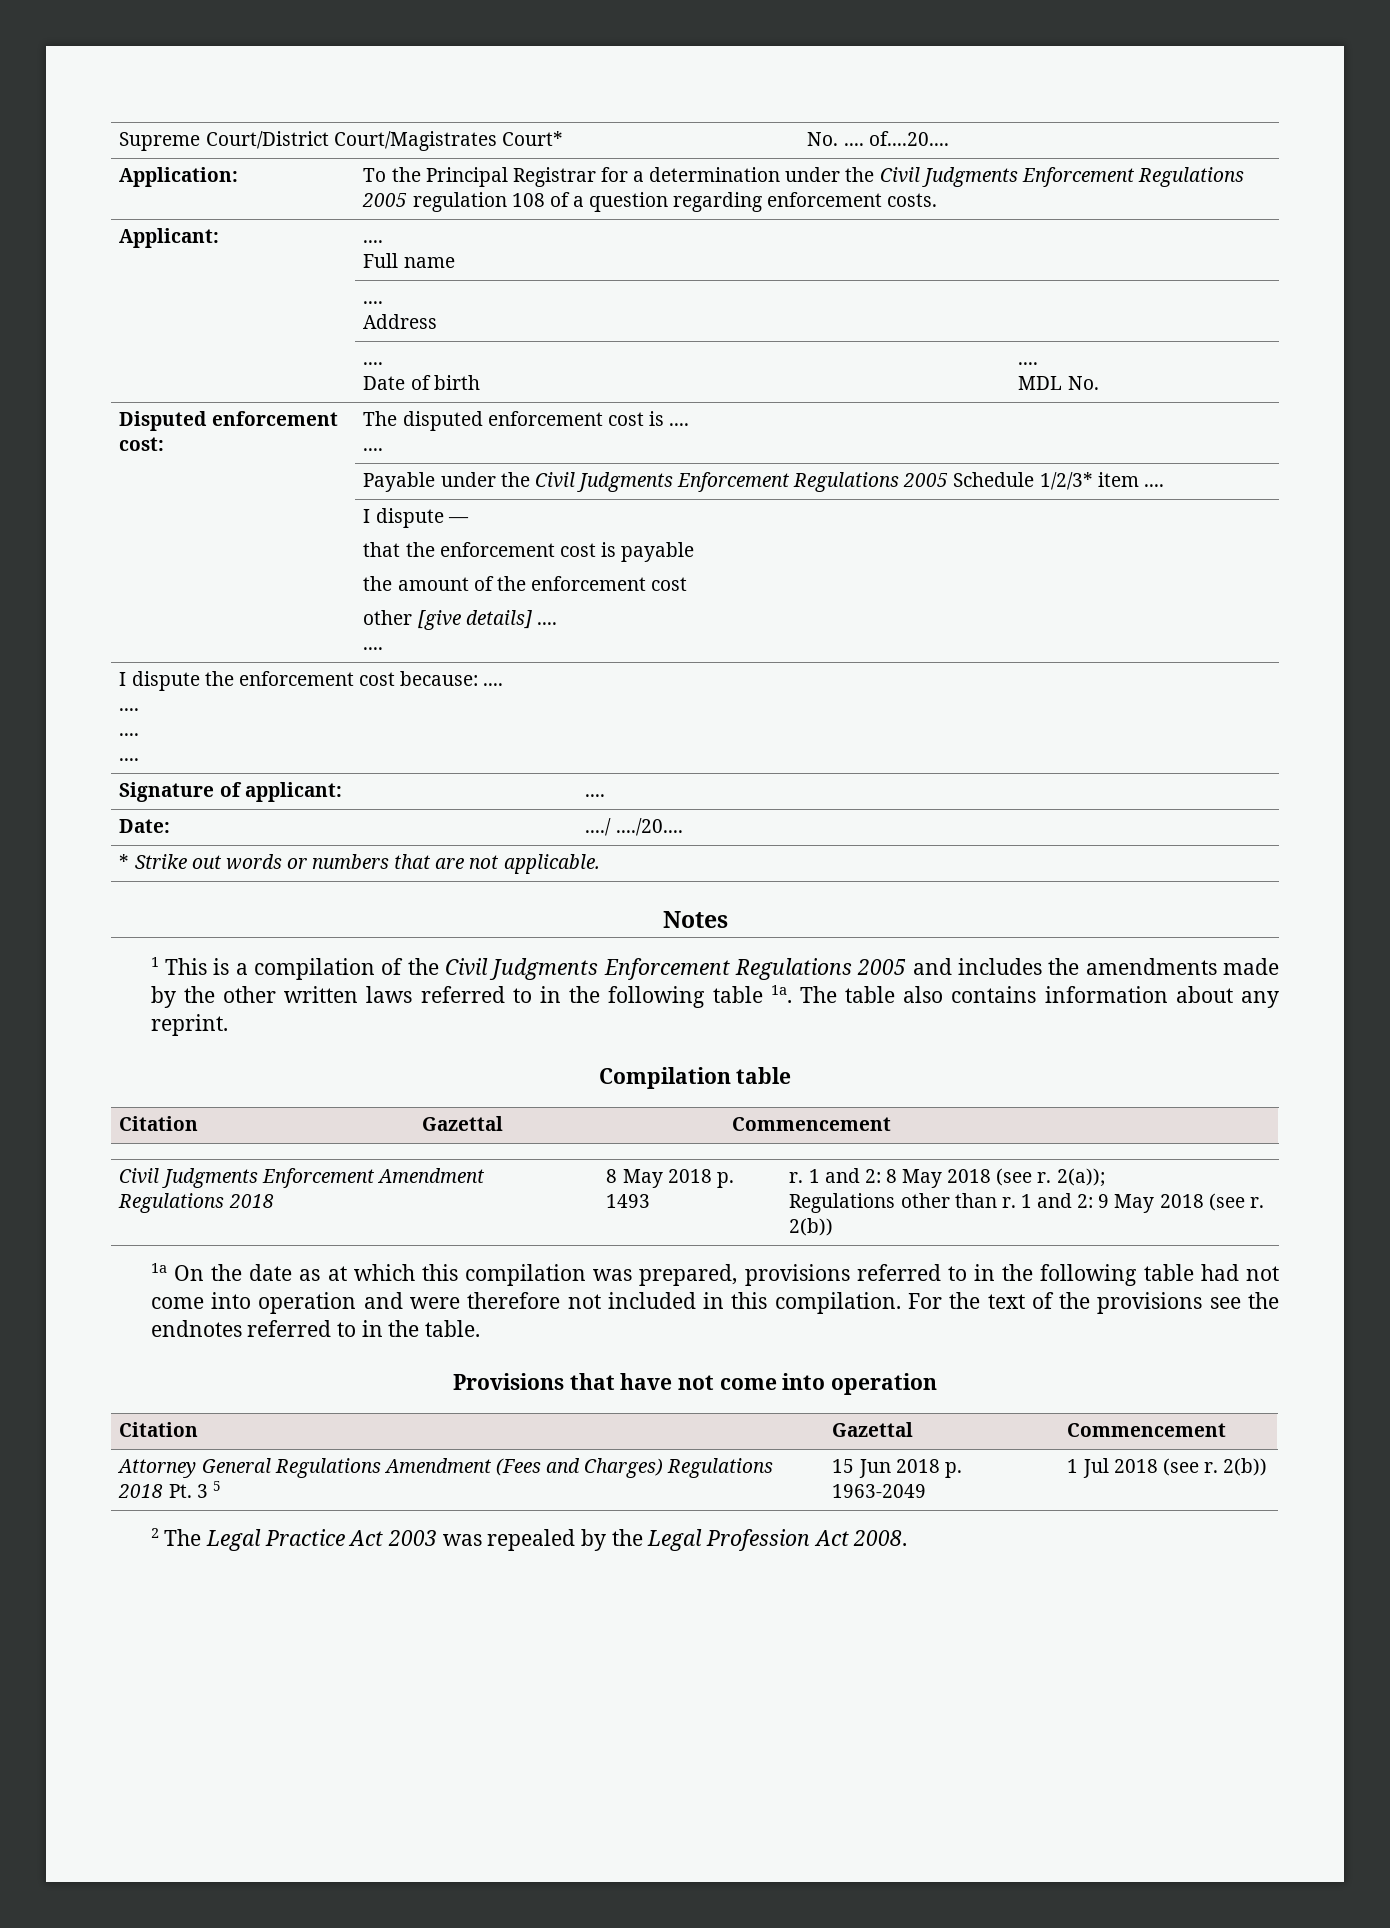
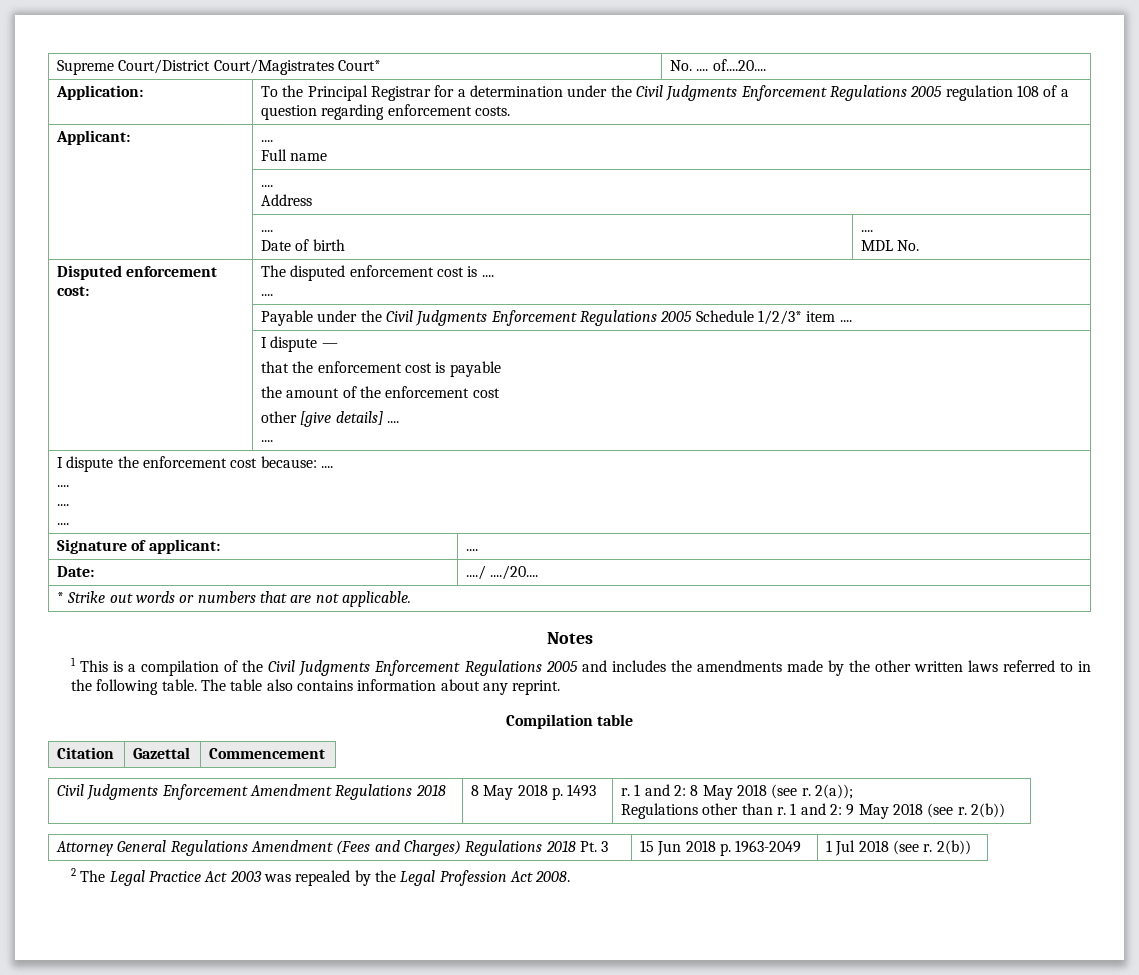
- 1 This is a compilation of the Civil Judgments Enforcement Regulations 2005 and includes the amendments made by the other written laws referred to in the following table 1a.
+ 1 This is a compilation of the Civil Judgments Enforcement Regulations 2005 and includes the amendments made by the other written laws referred to in the following table.
- 1a On the date as at which this compilation was prepared, provisions referred to in the following table had not come into operation and were therefore not included in this compilation. For the text of the provisions see the endnotes referred to in the table.
- Provisions that have not come into operation
- Citation | Gazettal | Commencement
- Attorney General Regulations Amendment (Fees and Charges) Regulations 2018 Pt. 3 5 | 15 Jun 2018 p. 1963-2049 | 1 Jul 2018 (see r. 2(b))
+ Attorney General Regulations Amendment (Fees and Charges) Regulations 2018 Pt. 3 | 15 Jun 2018 p. 1963-2049 | 1 Jul 2018 (see r. 2(b))

